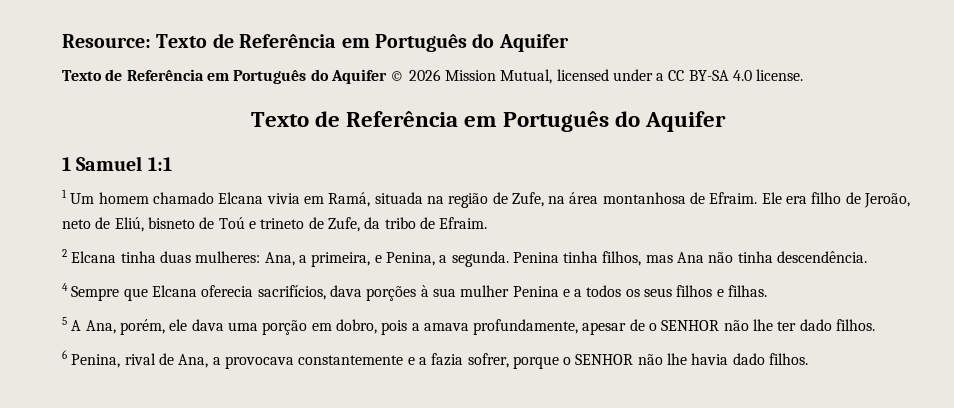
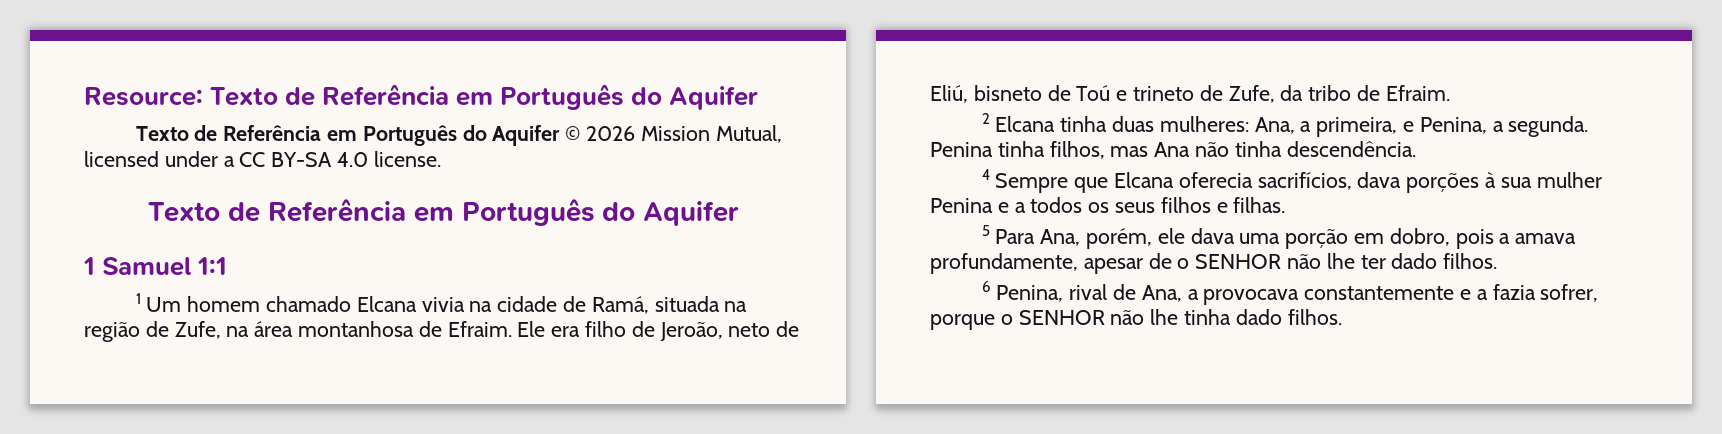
- 1 Um homem chamado Elcana vivia em Ramá, situada na região de Zufe, na área montanhosa de Efraim.
+ 1 Um homem chamado Elcana vivia na cidade de Ramá, situada na região de Zufe, na área montanhosa de Efraim.
- 5 A Ana, porém, ele dava uma porção em dobro, pois a amava profundamente, apesar de o SENHOR não lhe ter dado filhos.
+ 5 Para Ana, porém, ele dava uma porção em dobro, pois a amava profundamente, apesar de o SENHOR não lhe ter dado filhos.
- 6 Penina, rival de Ana, a provocava constantemente e a fazia sofrer, porque o SENHOR não lhe havia dado filhos.
+ 6 Penina, rival de Ana, a provocava constantemente e a fazia sofrer, porque o SENHOR não lhe tinha dado filhos.

